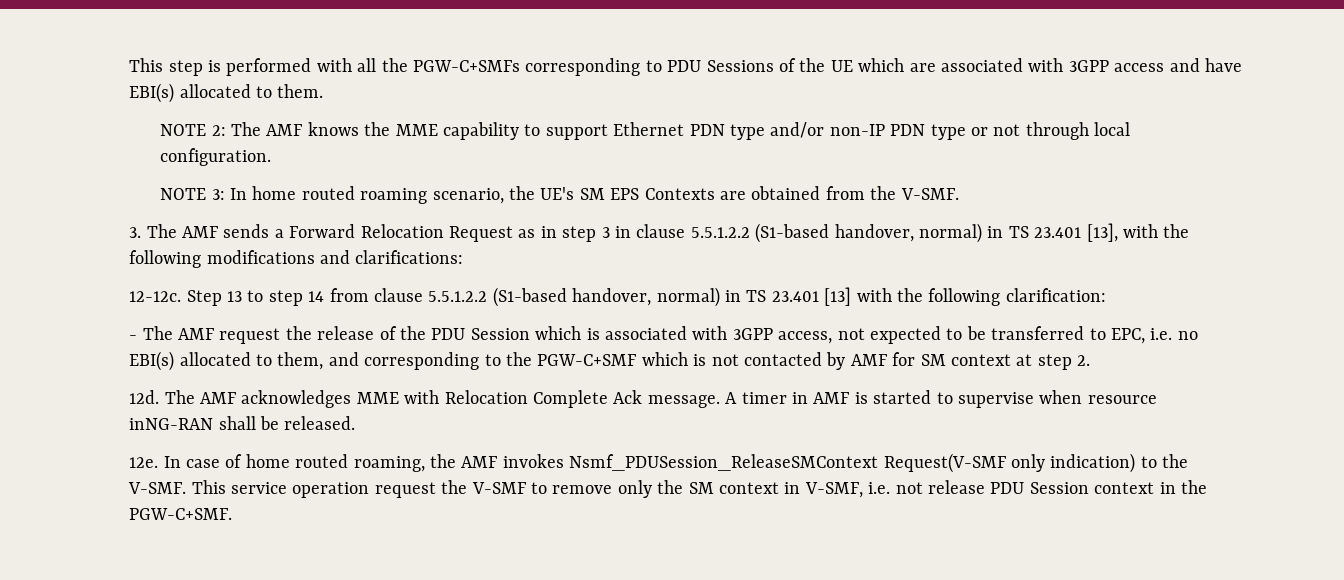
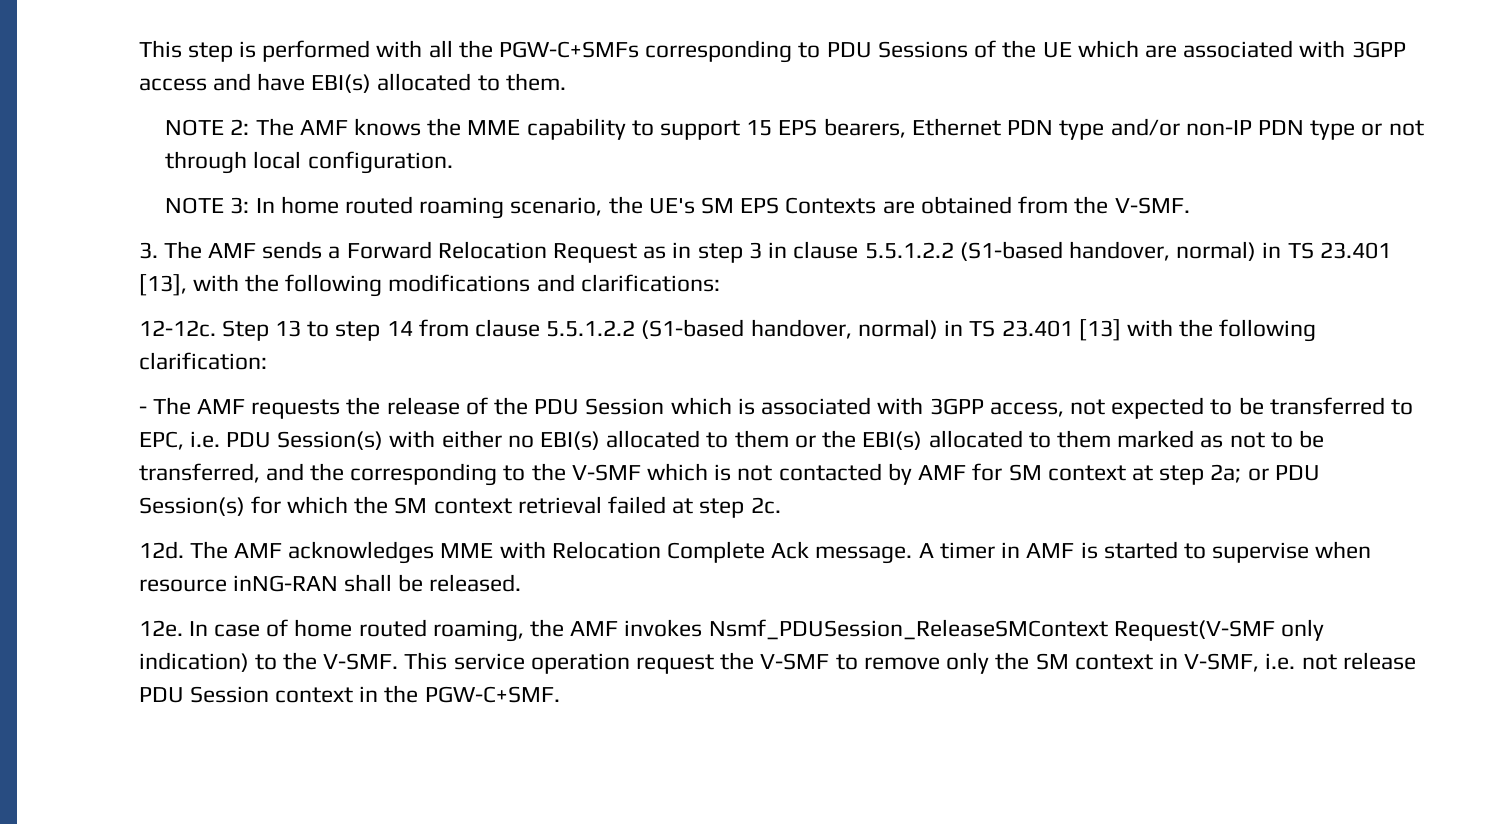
- NOTE 2: The AMF knows the MME capability to support Ethernet PDN type and/or non-IP PDN type or not through local configuration.
+ NOTE 2: The AMF knows the MME capability to support 15 EPS bearers, Ethernet PDN type and/or non-IP PDN type or not through local configuration.
- - The AMF request the release of the PDU Session which is associated with 3GPP access, not expected to be transferred to EPC, i.e. no EBI(s) allocated to them, and corresponding to the PGW-C+SMF which is not contacted by AMF for SM context at step 2.
+ - The AMF requests the release of the PDU Session which is associated with 3GPP access, not expected to be transferred to EPC, i.e. PDU Session(s) with either no EBI(s) allocated to them or the EBI(s) allocated to them marked as not to be transferred, and the corresponding to the V-SMF which is not contacted by AMF for SM context at step 2a; or PDU Session(s) for which the SM context retrieval failed at step 2c.

